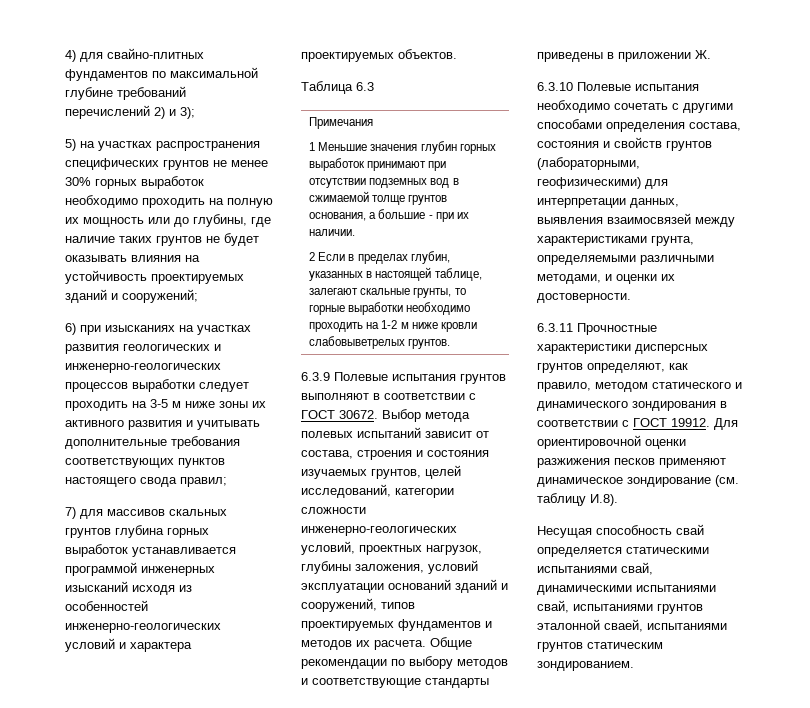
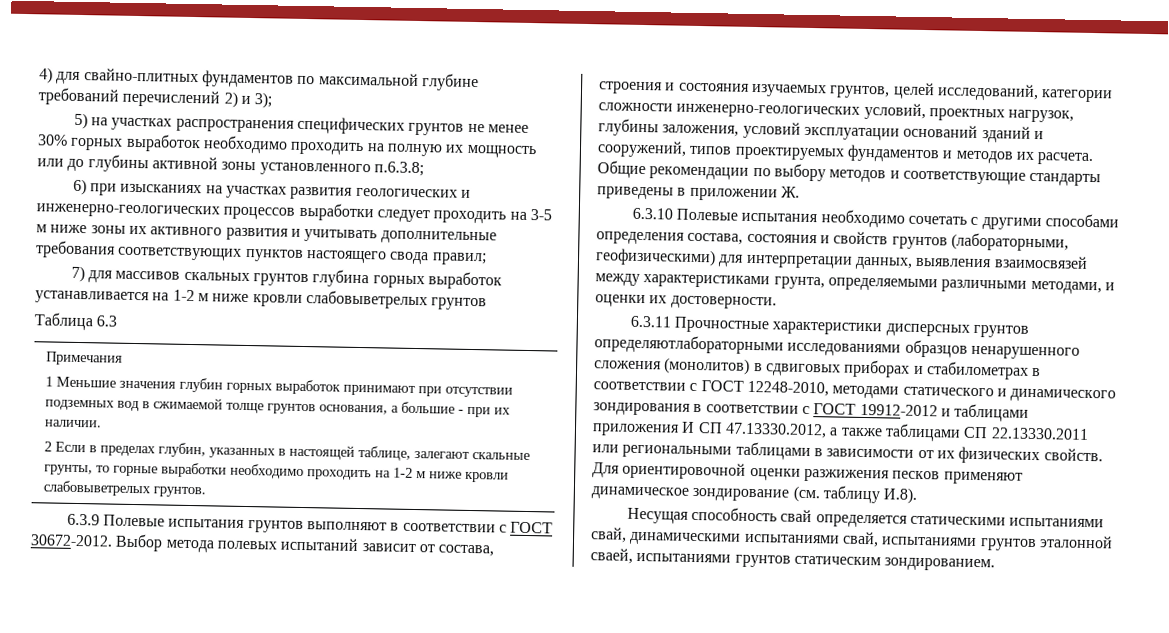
- 5) на участках распространения специфических грунтов не менее 30% горных выработок необходимо проходить на полную их мощность или до глубины, где наличие таких грунтов не будет оказывать влияния на устойчивость проектируемых зданий и сооружений;
+ 5) на участках распространения специфических грунтов не менее 30% горных выработок необходимо проходить на полную их мощность или до глубины активной зоны установленного п.6.3.8;
- 7) для массивов скальных грунтов глубина горных выработок устанавливается программой инженерных изысканий исходя из особенностей инженерно-геологических условий и характера проектируемых объектов.
+ 7) для массивов скальных грунтов глубина горных выработок устанавливается на 1-2 м ниже кровли слабовыветрелых грунтов
- 6.3.9 Полевые испытания грунтов выполняют в соответствии с ГОСТ 30672.
+ 6.3.9 Полевые испытания грунтов выполняют в соответствии с ГОСТ 30672-2012.
- 6.3.11 Прочностные характеристики дисперсных грунтов определяют, как правило, методом статического и динамического зондирования в соответствии с ГОСТ 19912.
+ 6.3.11 Прочностные характеристики дисперсных грунтов определяютлабораторными исследованиями образцов ненарушенного сложения (монолитов) в сдвиговых приборах и стабилометрах в соответствии с ГОСТ 12248-2010, методами статического и динамического зондирования в соответствии с ГОСТ 19912-2012 и таблицами приложения И СП 47.13330.2012, а также таблицами СП 22.13330.2011 или региональными таблицами в зависимости от их физических свойств.

